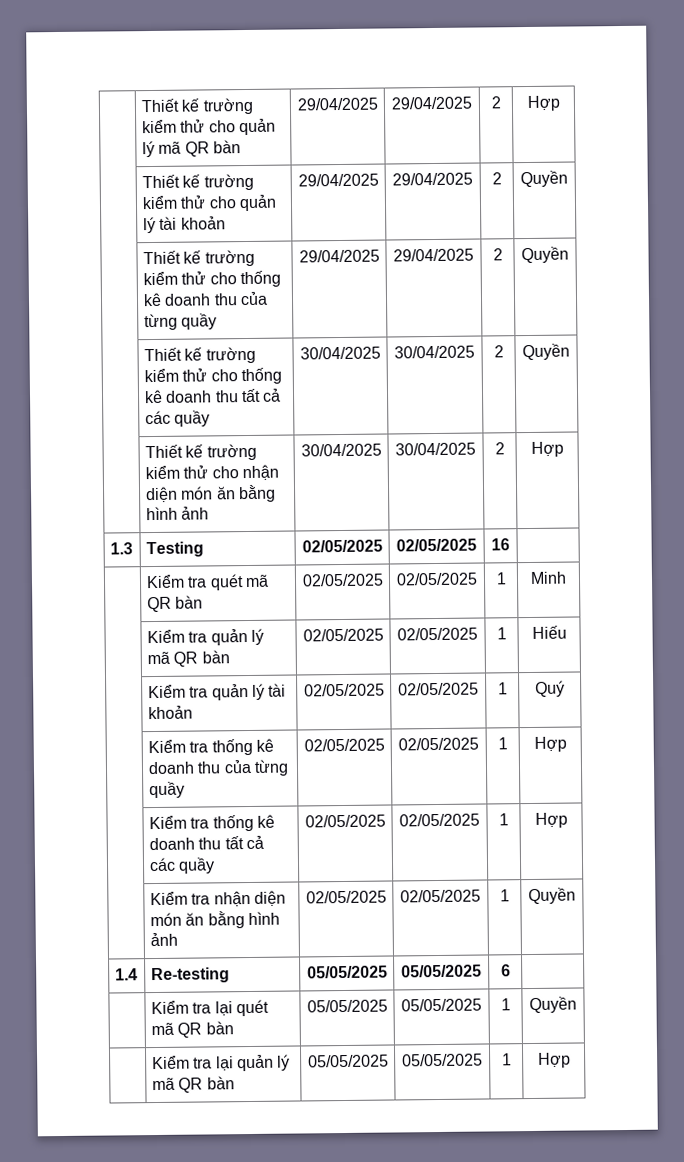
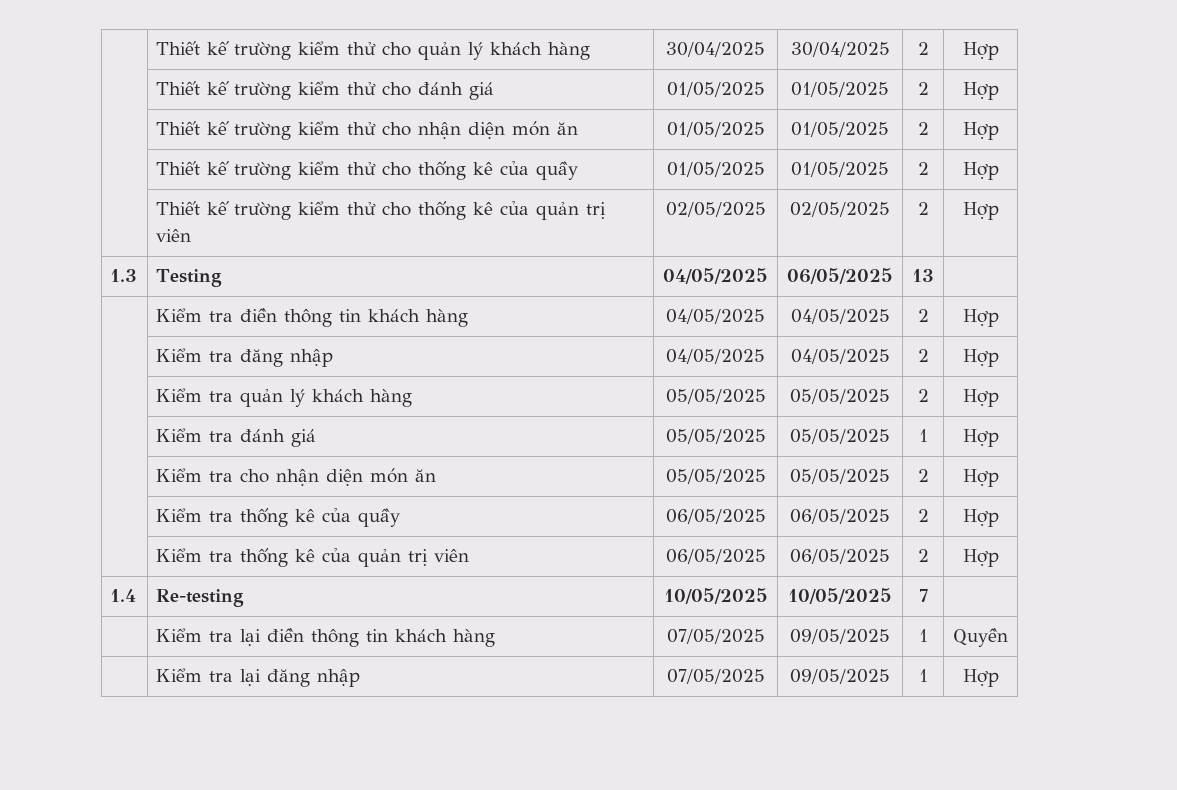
- | Thiết kế trường kiểm thử cho quản lý mã QR bàn | 29/04/2025 | 29/04/2025 | 2 | Hợp
- | Thiết kế trường kiểm thử cho quản lý tài khoản | 29/04/2025 | 29/04/2025 | 2 | Quyền
- | Thiết kế trường kiểm thử cho thống kê doanh thu của từng quầy | 29/04/2025 | 29/04/2025 | 2 | Quyền
- | Thiết kế trường kiểm thử cho thống kê doanh thu tất cả các quầy | 30/04/2025 | 30/04/2025 | 2 | Quyền
+ | Thiết kế trường kiểm thử cho quản lý khách hàng | 30/04/2025 | 30/04/2025 | 2 | Hợp
+ | Thiết kế trường kiểm thử cho đánh giá | 01/05/2025 | 01/05/2025 | 2 | Hợp
- | Thiết kế trường kiểm thử cho nhận diện món ăn bằng hình ảnh | 30/04/2025 | 30/04/2025 | 2 | Hợp
+ | Thiết kế trường kiểm thử cho nhận diện món ăn | 01/05/2025 | 01/05/2025 | 2 | Hợp
+ | Thiết kế trường kiểm thử cho thống kê của quầy | 01/05/2025 | 01/05/2025 | 2 | Hợp
+ | Thiết kế trường kiểm thử cho thống kê của quản trị viên | 02/05/2025 | 02/05/2025 | 2 | Hợp
- 1.3 | Testing | 02/05/2025 | 02/05/2025 | 16 |
- | Kiểm tra quét mã QR bàn | 02/05/2025 | 02/05/2025 | 1 | Minh
- | Kiểm tra quản lý mã QR bàn | 02/05/2025 | 02/05/2025 | 1 | Hiếu
- | Kiểm tra quản lý tài khoản | 02/05/2025 | 02/05/2025 | 1 | Quý
- | Kiểm tra thống kê doanh thu của từng quầy | 02/05/2025 | 02/05/2025 | 1 | Hợp
- | Kiểm tra thống kê doanh thu tất cả các quầy | 02/05/2025 | 02/05/2025 | 1 | Hợp
- | Kiểm tra nhận diện món ăn bằng hình ảnh | 02/05/2025 | 02/05/2025 | 1 | Quyền
+ 1.3 | Testing | 04/05/2025 | 06/05/2025 | 13 |
+ | Kiểm tra điền thông tin khách hàng | 04/05/2025 | 04/05/2025 | 2 | Hợp
+ | Kiểm tra đăng nhập | 04/05/2025 | 04/05/2025 | 2 | Hợp
+ | Kiểm tra quản lý khách hàng | 05/05/2025 | 05/05/2025 | 2 | Hợp
+ | Kiểm tra đánh giá | 05/05/2025 | 05/05/2025 | 1 | Hợp
+ | Kiểm tra cho nhận diện món ăn | 05/05/2025 | 05/05/2025 | 2 | Hợp
+ | Kiểm tra thống kê của quầy | 06/05/2025 | 06/05/2025 | 2 | Hợp
+ | Kiểm tra thống kê của quản trị viên | 06/05/2025 | 06/05/2025 | 2 | Hợp
- 1.4 | Re-testing | 05/05/2025 | 05/05/2025 | 6 |
- | Kiểm tra lại quét mã QR bàn | 05/05/2025 | 05/05/2025 | 1 | Quyền
+ 1.4 | Re-testing | 10/05/2025 | 10/05/2025 | 7 |
+ | Kiểm tra lại điền thông tin khách hàng | 07/05/2025 | 09/05/2025 | 1 | Quyền
- | Kiểm tra lại quản lý mã QR bàn | 05/05/2025 | 05/05/2025 | 1 | Hợp
+ | Kiểm tra lại đăng nhập | 07/05/2025 | 09/05/2025 | 1 | Hợp

